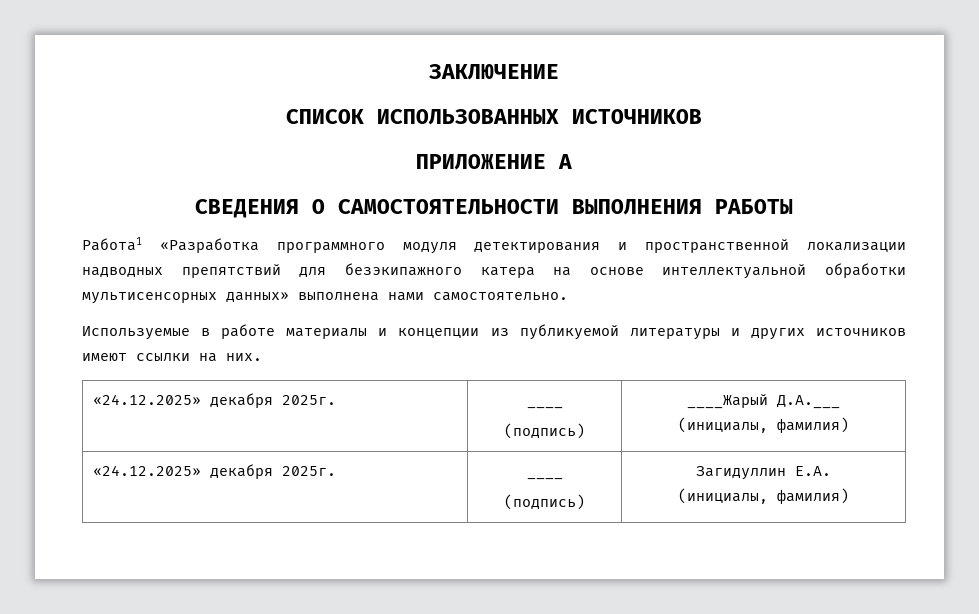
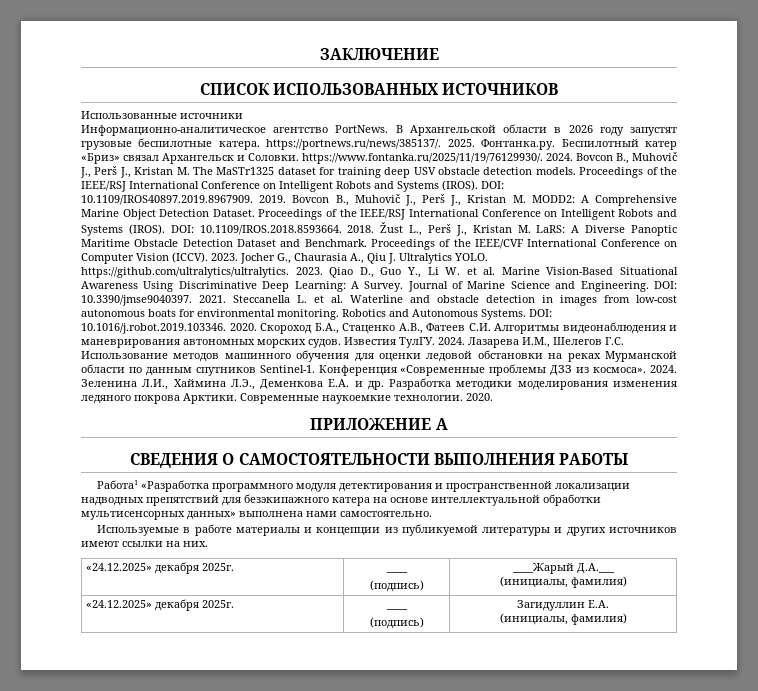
+ Использованные источники
+ Информационно-аналитическое агентство PortNews. В Архангельской области в 2026 году запустят грузовые беспилотные катера. https://portnews.ru/news/385137/. 2025. Фонтанка.ру. Беспилотный катер «Бриз» связал Архангельск и Соловки. https://www.fontanka.ru/2025/11/19/76129930/. 2024. Bovcon B., Muhovič J., Perš J., Kristan M. The MaSTr1325 dataset for training deep USV obstacle detection models. Proceedings of the IEEE/RSJ International Conference on Intelligent Robots and Systems (IROS). DOI: 10.1109/IROS40897.2019.8967909. 2019. Bovcon B., Muhovič J., Perš J., Kristan M. MODD2: A Comprehensive Marine Object Detection Dataset. Proceedings of the IEEE/RSJ International Conference on Intelligent Robots and Systems (IROS). DOI: 10.1109/IROS.2018.8593664. 2018. Žust L., Perš J., Kristan M. LaRS: A Diverse Panoptic Maritime Obstacle Detection Dataset and Benchmark. Proceedings of the IEEE/CVF International Conference on Computer Vision (ICCV). 2023. Jocher G., Chaurasia A., Qiu J. Ultralytics YOLO. https://github.com/ultralytics/ultralytics. 2023. Qiao D., Guo Y., Li W. et al. Marine Vision-Based Situational Awareness Using Discriminative Deep Learning: A Survey. Journal of Marine Science and Engineering. DOI: 10.3390/jmse9040397. 2021. Steccanella L. et al. Waterline and obstacle detection in images from low-cost autonomous boats for environmental monitoring. Robotics and Autonomous Systems. DOI: 10.1016/j.robot.2019.103346. 2020. Скороход Б.А., Стаценко А.В., Фатеев С.И. Алгоритмы видеонаблюдения и маневрирования автономных морских судов. Известия ТулГУ. 2024. Лазарева И.М., Шелегов Г.С. Использование методов машинного обучения для оценки ледовой обстановки на реках Мурманской области по данным спутников Sentinel-1. Конференция «Современные проблемы ДЗЗ из космоса». 2024. Зеленина Л.И., Хаймина Л.Э., Деменкова Е.А. и др. Разработка методики моделирования изменения ледяного покрова Арктики. Современные наукоемкие технологии. 2020.

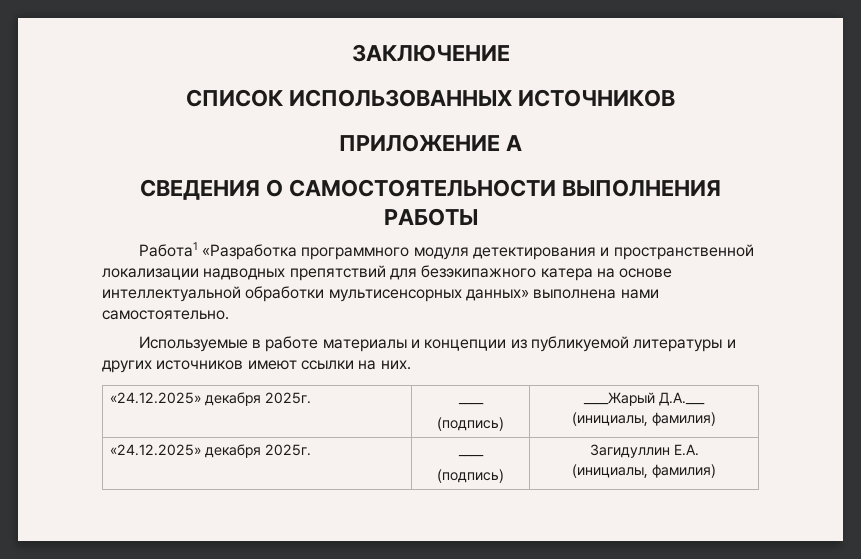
- Использованные источники
- Информационно-аналитическое агентство PortNews. В Архангельской области в 2026 году запустят грузовые беспилотные катера. https://portnews.ru/news/385137/. 2025. Фонтанка.ру. Беспилотный катер «Бриз» связал Архангельск и Соловки. https://www.fontanka.ru/2025/11/19/76129930/. 2024. Bovcon B., Muhovič J., Perš J., Kristan M. The MaSTr1325 dataset for training deep USV obstacle detection models. Proceedings of the IEEE/RSJ International Conference on Intelligent Robots and Systems (IROS). DOI: 10.1109/IROS40897.2019.8967909. 2019. Bovcon B., Muhovič J., Perš J., Kristan M. MODD2: A Comprehensive Marine Object Detection Dataset. Proceedings of the IEEE/RSJ International Conference on Intelligent Robots and Systems (IROS). DOI: 10.1109/IROS.2018.8593664. 2018. Žust L., Perš J., Kristan M. LaRS: A Diverse Panoptic Maritime Obstacle Detection Dataset and Benchmark. Proceedings of the IEEE/CVF International Conference on Computer Vision (ICCV). 2023. Jocher G., Chaurasia A., Qiu J. Ultralytics YOLO. https://github.com/ultralytics/ultralytics. 2023. Qiao D., Guo Y., Li W. et al. Marine Vision-Based Situational Awareness Using Discriminative Deep Learning: A Survey. Journal of Marine Science and Engineering. DOI: 10.3390/jmse9040397. 2021. Steccanella L. et al. Waterline and obstacle detection in images from low-cost autonomous boats for environmental monitoring. Robotics and Autonomous Systems. DOI: 10.1016/j.robot.2019.103346. 2020. Скороход Б.А., Стаценко А.В., Фатеев С.И. Алгоритмы видеонаблюдения и маневрирования автономных морских судов. Известия ТулГУ. 2024. Лазарева И.М., Шелегов Г.С. Использование методов машинного обучения для оценки ледовой обстановки на реках Мурманской области по данным спутников Sentinel-1. Конференция «Современные проблемы ДЗЗ из космоса». 2024. Зеленина Л.И., Хаймина Л.Э., Деменкова Е.А. и др. Разработка методики моделирования изменения ледяного покрова Арктики. Современные наукоемкие технологии. 2020.

